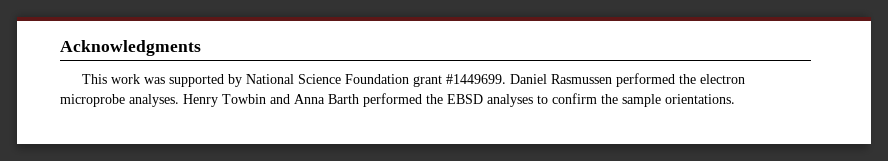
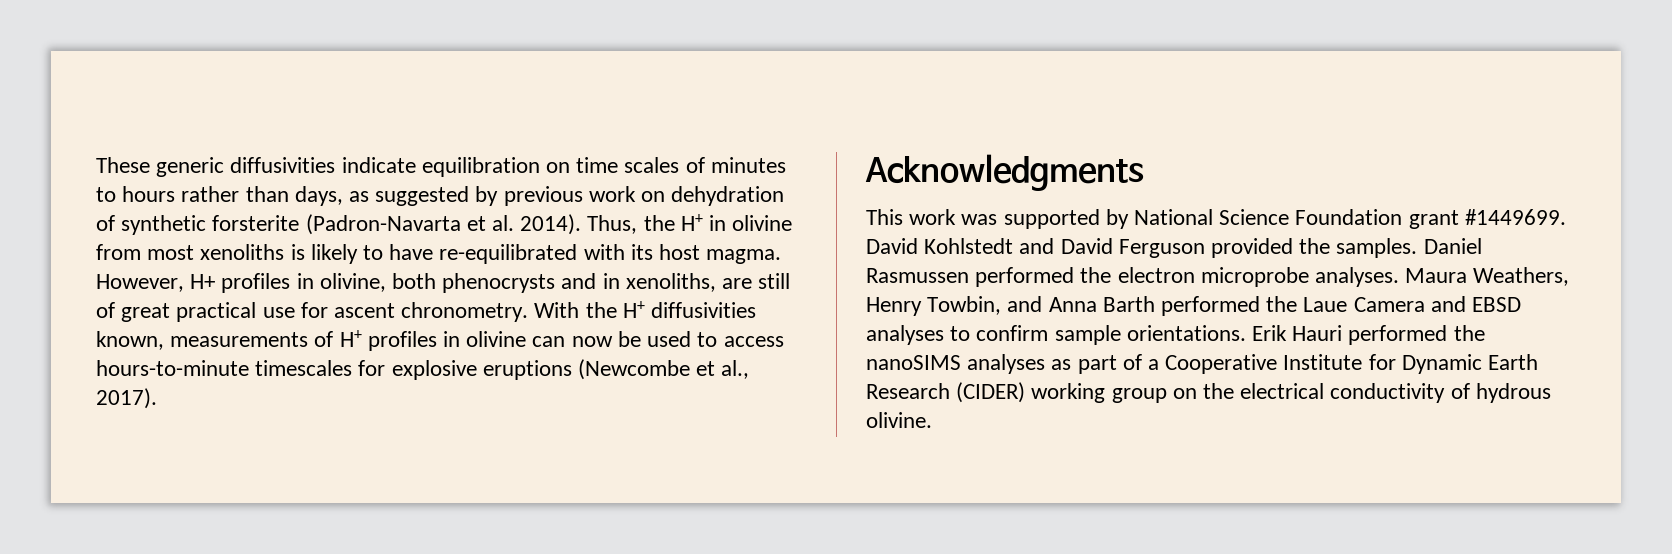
+ These generic diffusivities indicate equilibration on time scales of minutes to hours rather than days, as suggested by previous work on dehydration of synthetic forsterite (Padron-Navarta et al. 2014). Thus, the H+ in olivine from most xenoliths is likely to have re-equilibrated with its host magma. However, H+ profiles in olivine, both phenocrysts and in xenoliths, are still of great practical use for ascent chronometry. With the H+ diffusivities known, measurements of H+ profiles in olivine can now be used to access hours-to-minute timescales for explosive eruptions (Newcombe et al., 2017).
+ David Kohlstedt and David Ferguson provided the samples.
- Henry Towbin and Anna Barth performed the EBSD analyses to confirm the sample orientations.
+ Maura Weathers, Henry Towbin, and Anna Barth performed the Laue Camera and EBSD analyses to confirm sample orientations.
+ Erik Hauri performed the nanoSIMS analyses as part of a Cooperative Institute for Dynamic Earth Research (CIDER) working group on the electrical conductivity of hydrous olivine.

